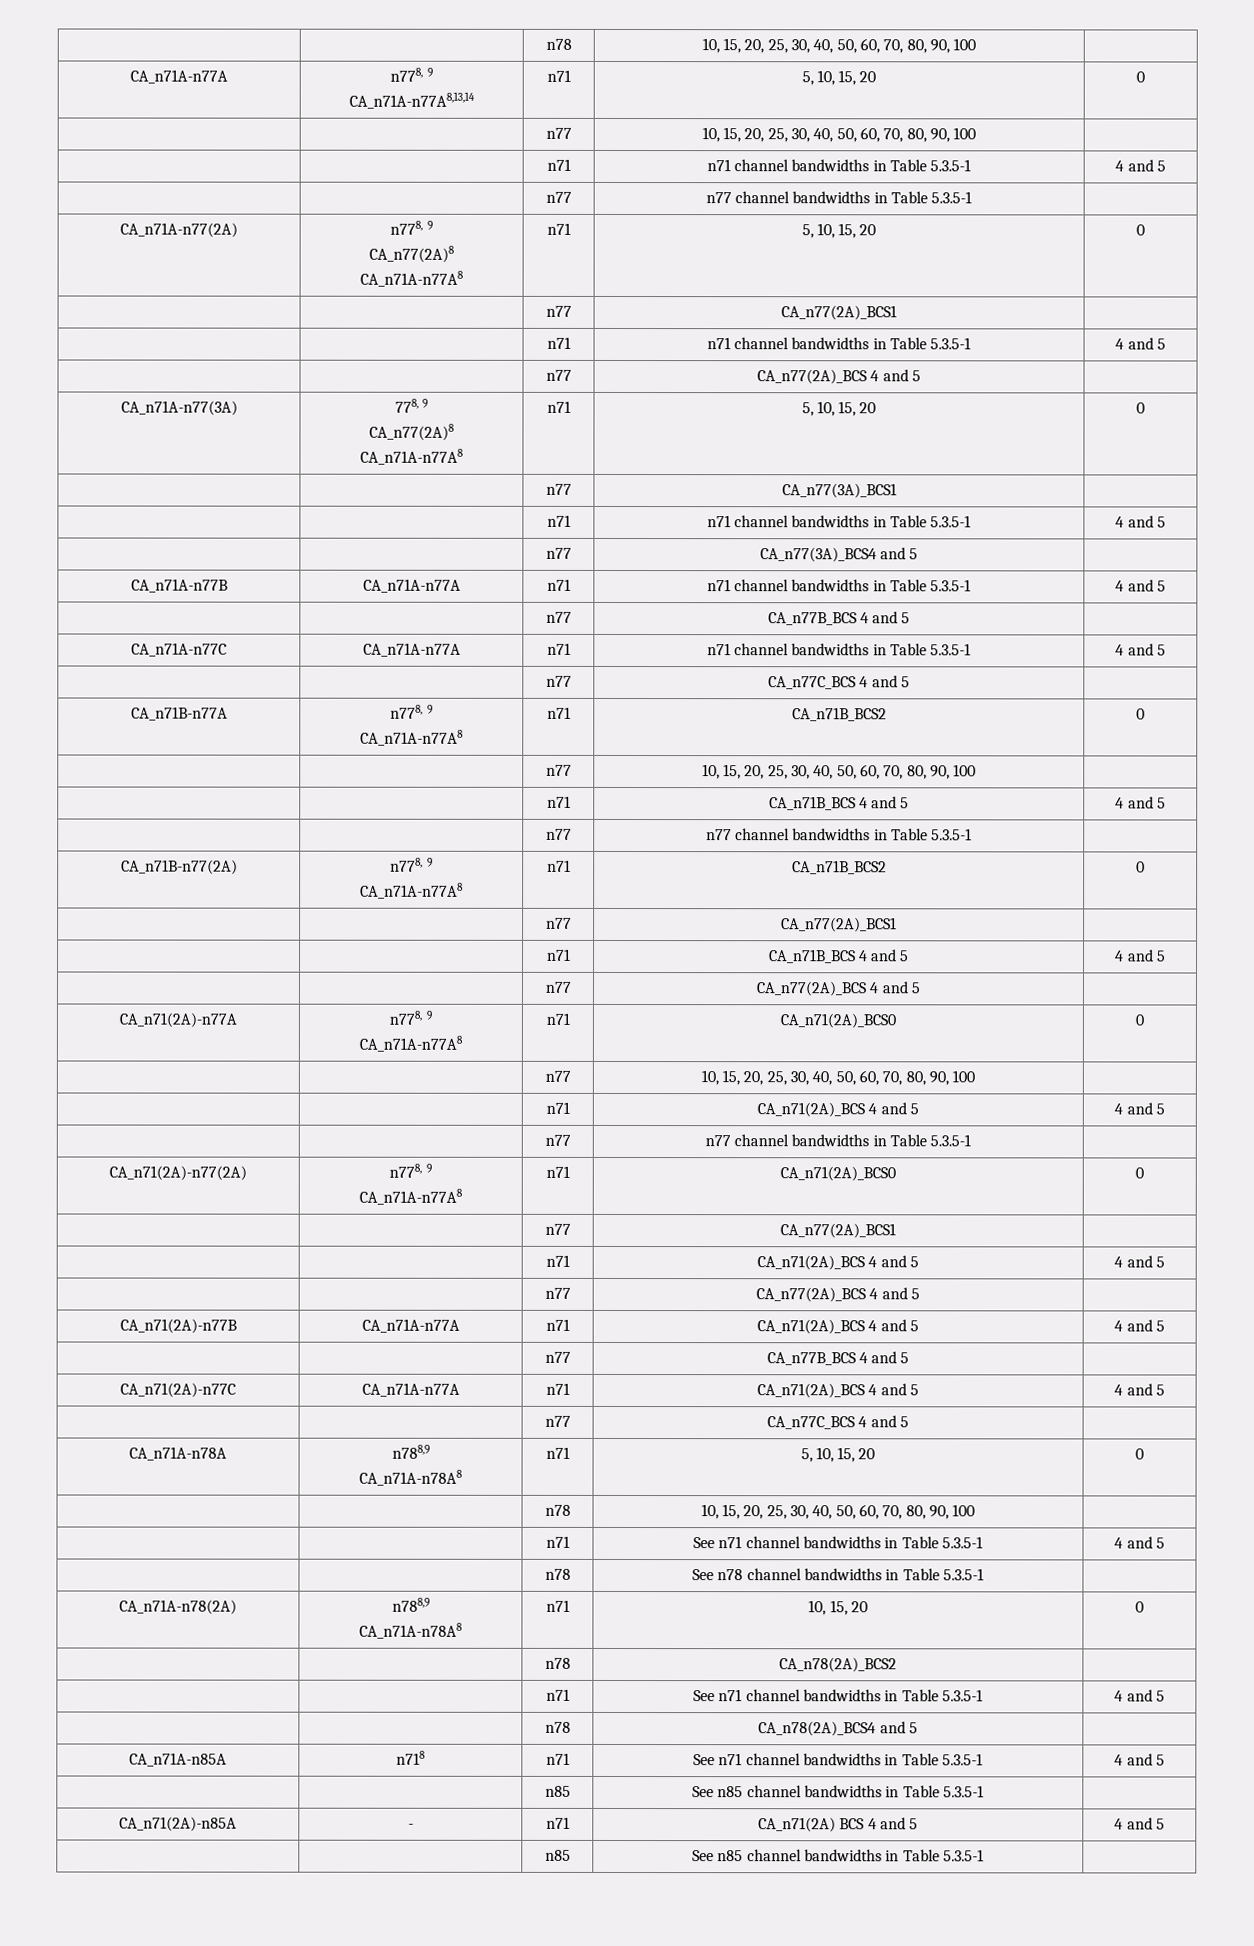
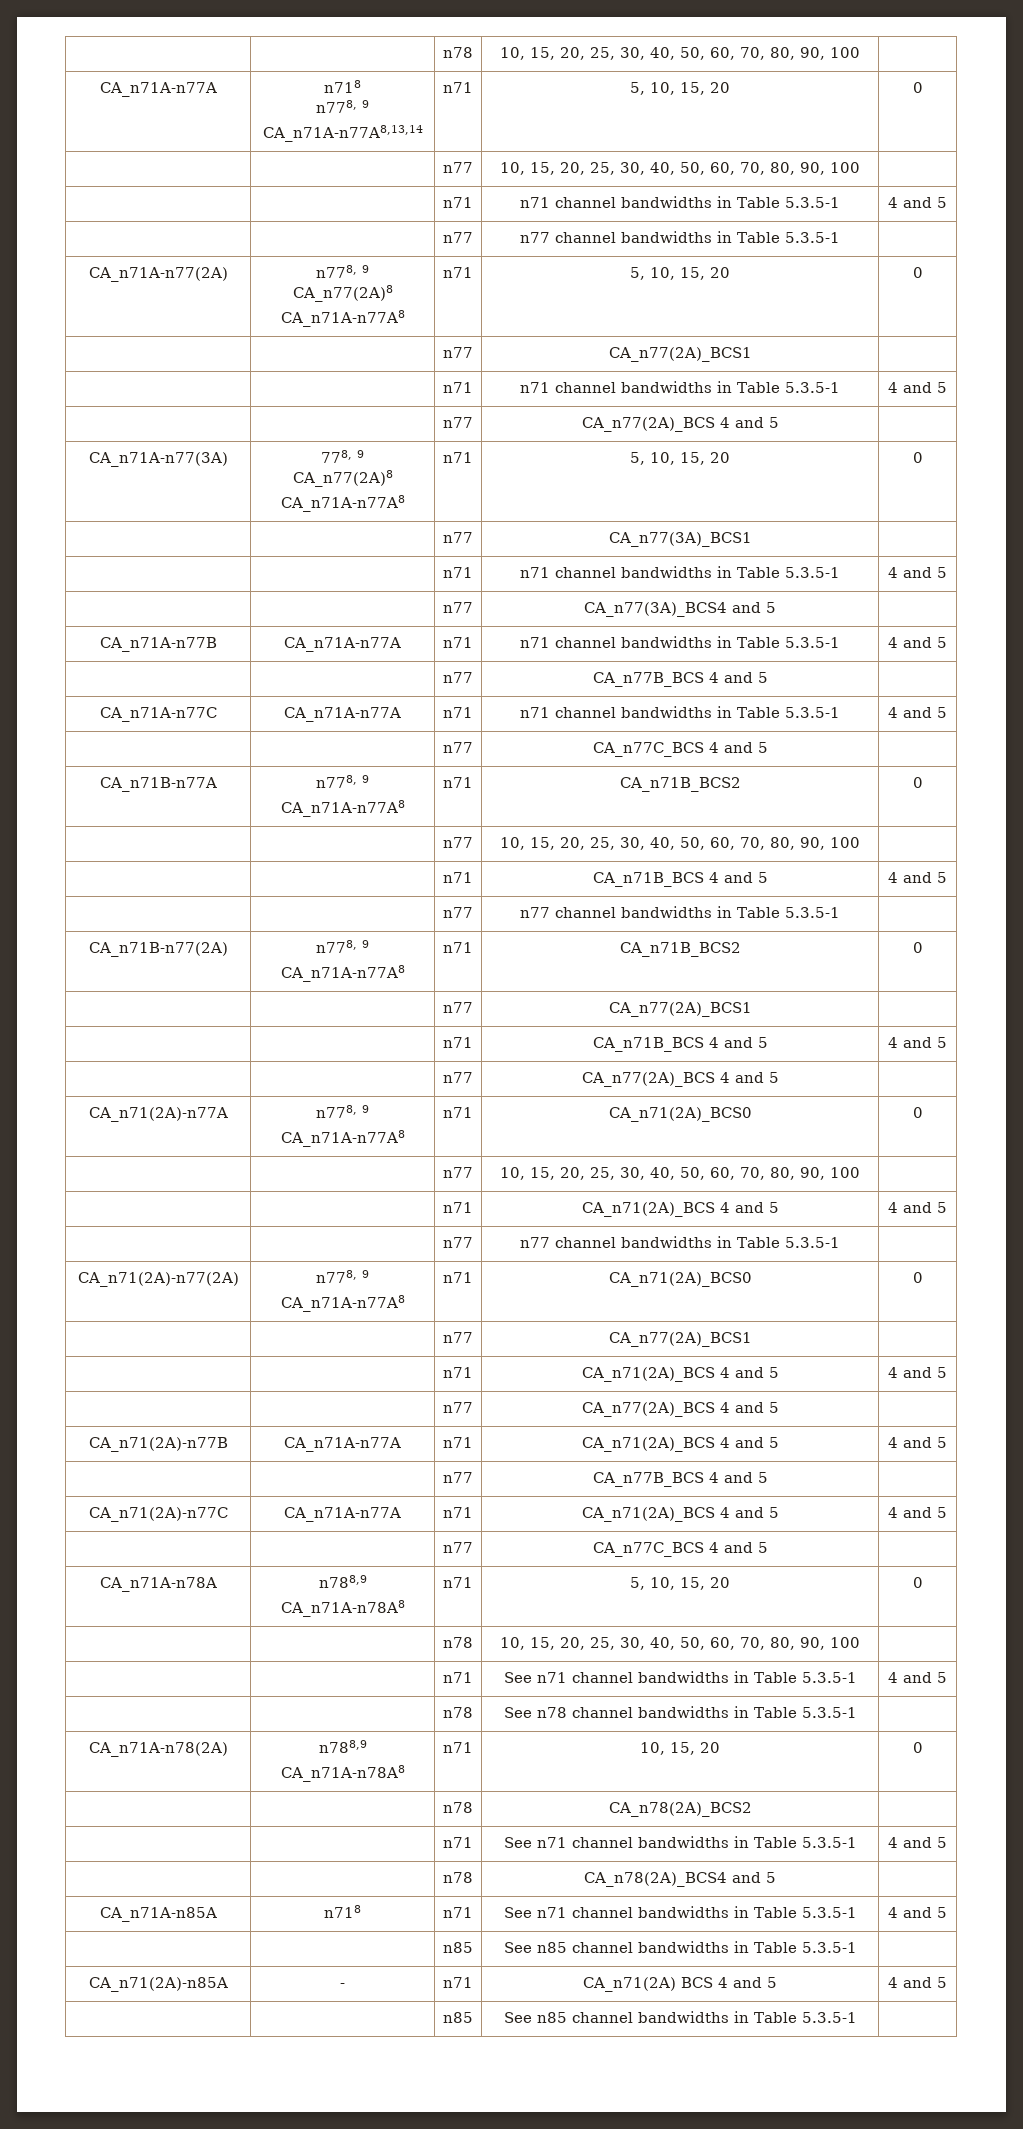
- CA_n71A-n77A | n778, 9
+ CA_n71A-n77A | n718
+ n778, 9

